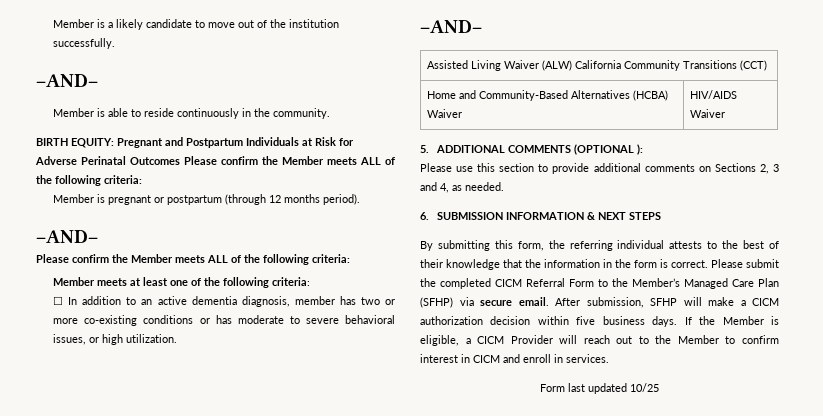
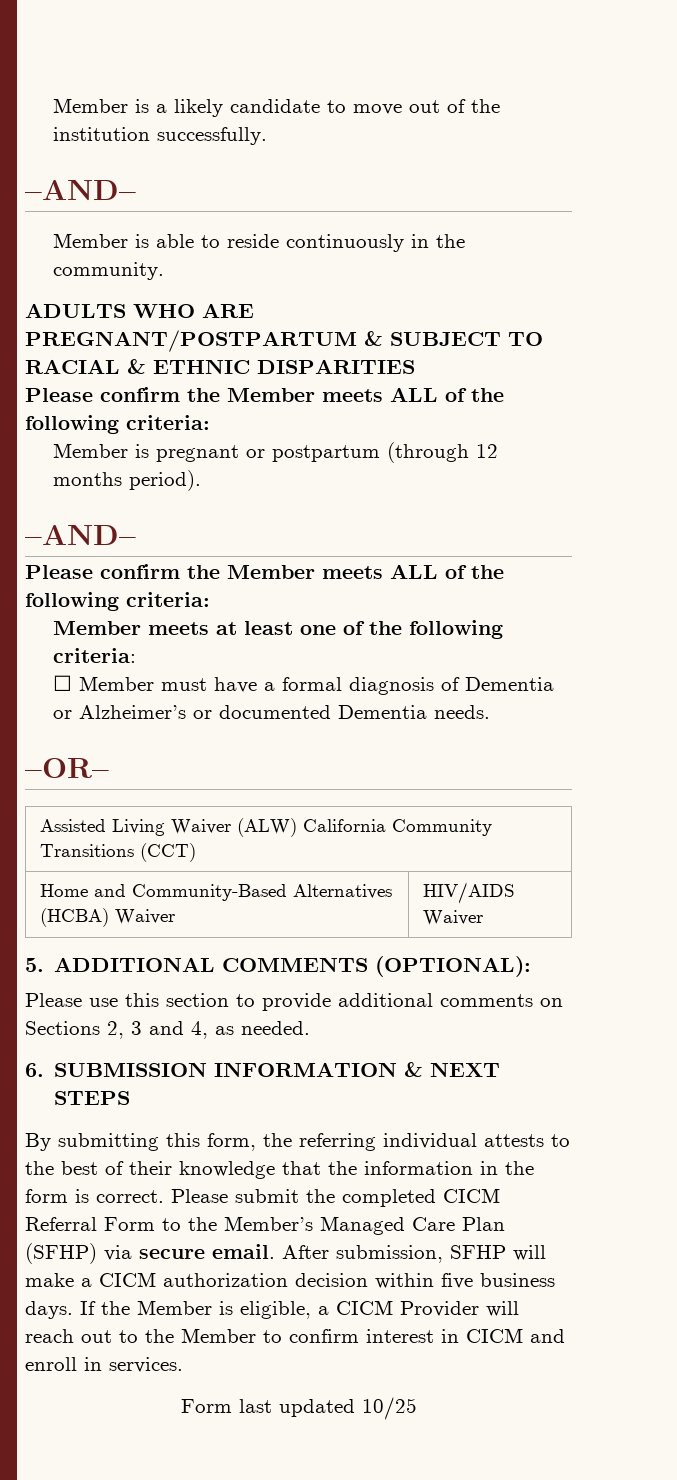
- BIRTH EQUITY: Pregnant and Postpartum Individuals at Risk for Adverse Perinatal Outcomes Please confirm the Member meets ALL of the following criteria:
+ ADULTS WHO ARE PREGNANT/POSTPARTUM & SUBJECT TO RACIAL & ETHNIC DISPARITIES
+ Please confirm the Member meets ALL of the following criteria:
- ☐ In addition to an active dementia diagnosis, member has two or more co-existing conditions or has moderate to severe behavioral issues, or high utilization.
- –AND–
+ ☐ Member must have a formal diagnosis of Dementia or Alzheimer’s or documented Dementia needs.
+ –OR–
- 5. ADDITIONAL COMMENTS (OPTIONAL ):
+ 5. ADDITIONAL COMMENTS (OPTIONAL):

